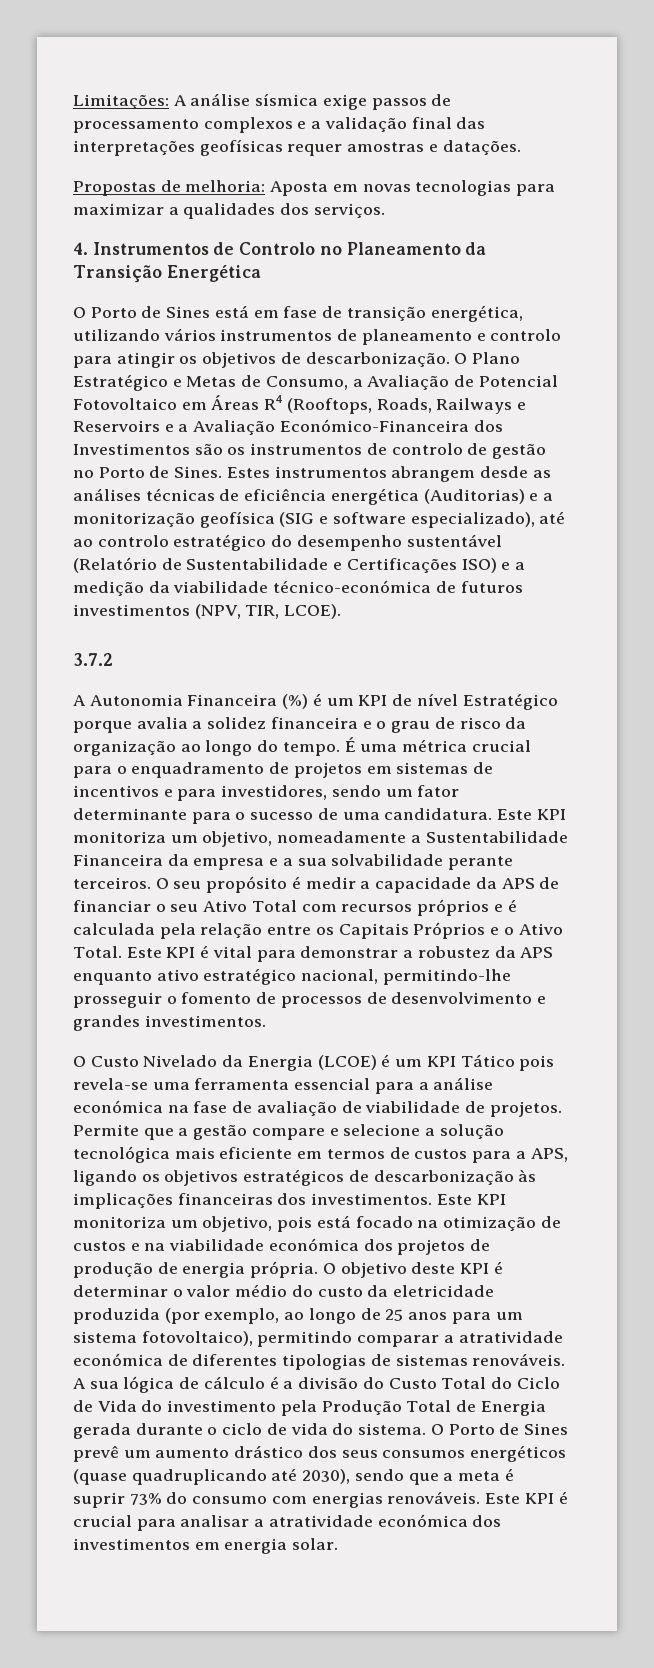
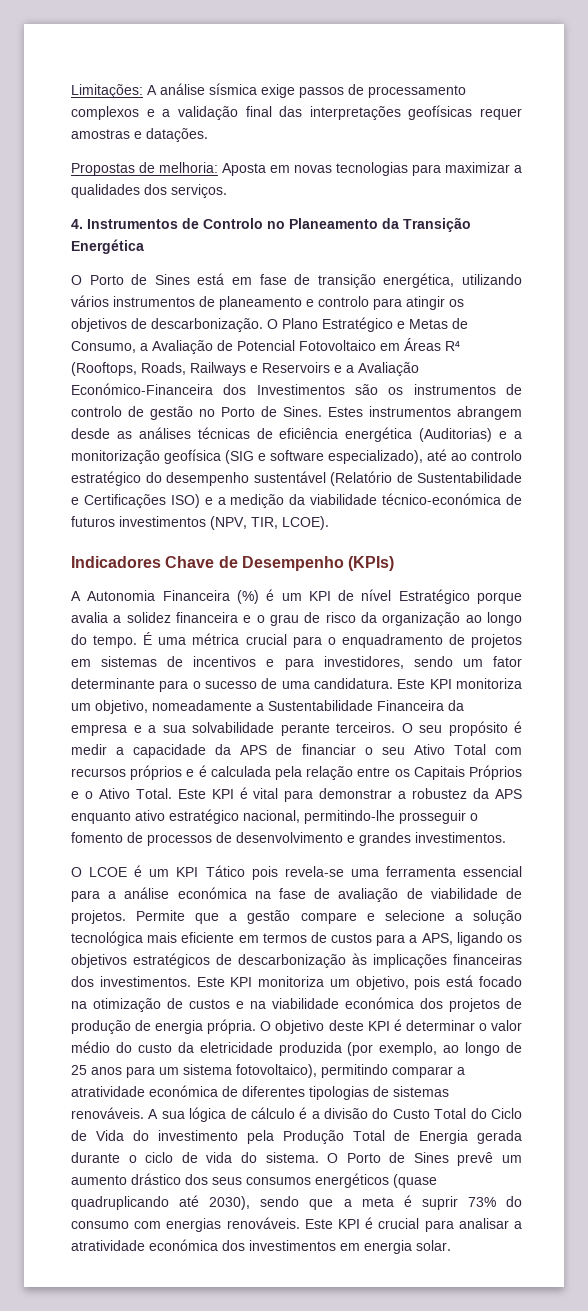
- 3.7.2
+ Indicadores Chave de Desempenho (KPIs)
- O Custo Nivelado da Energia (LCOE) é um KPI Tático pois revela-se uma ferramenta essencial para a análise económica na fase de avaliação de viabilidade de projetos.
+ O LCOE é um KPI Tático pois revela-se uma ferramenta essencial para a análise económica na fase de avaliação de viabilidade de projetos.

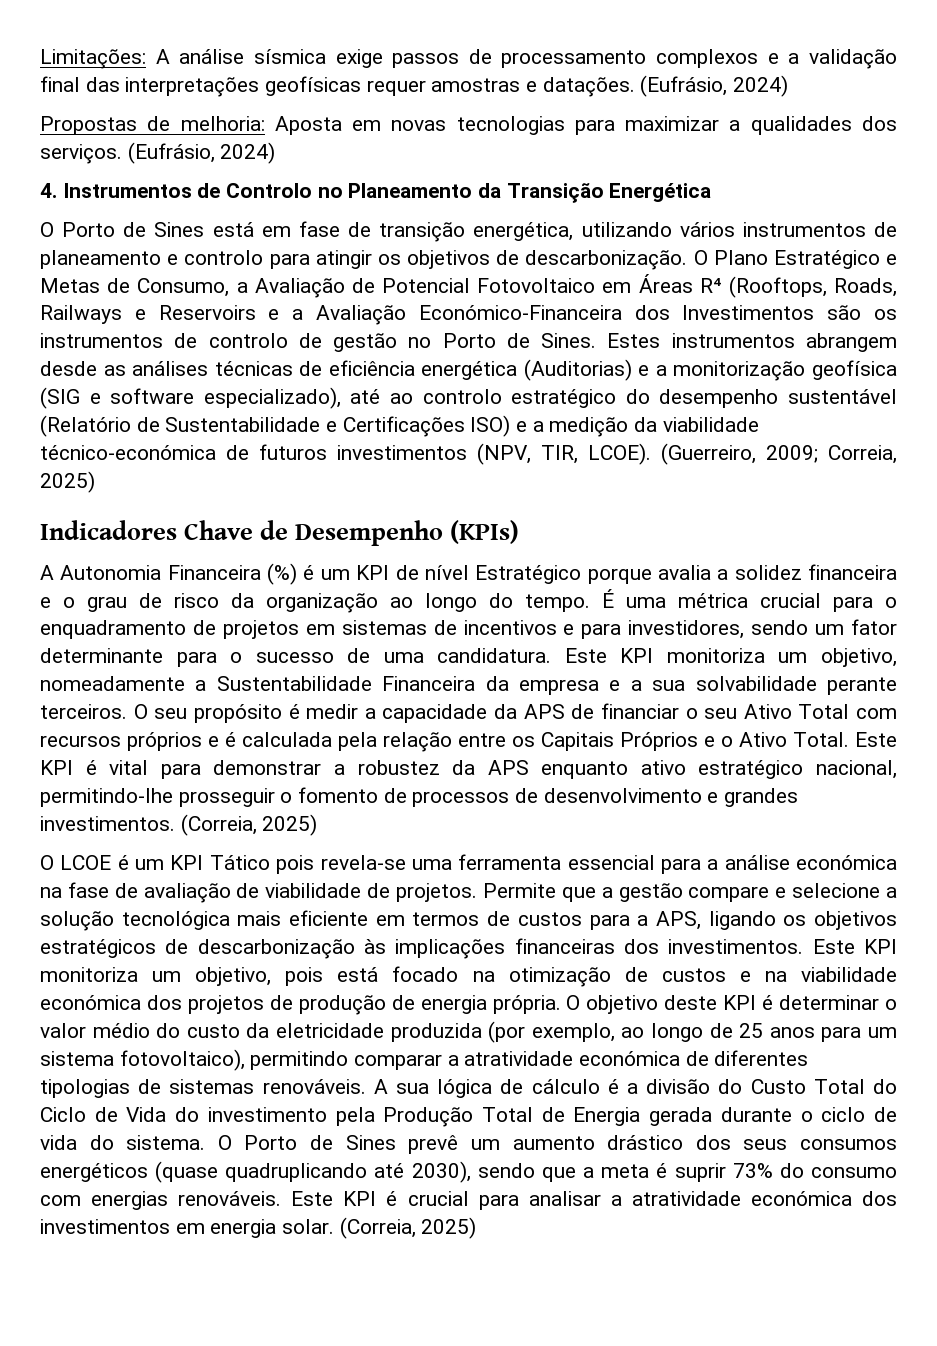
- Limitações: A análise sísmica exige passos de processamento complexos e a validação final das interpretações geofísicas requer amostras e datações.
+ Limitações: A análise sísmica exige passos de processamento complexos e a validação final das interpretações geofísicas requer amostras e datações. (Eufrásio, 2024)
- Propostas de melhoria: Aposta em novas tecnologias para maximizar a qualidades dos serviços.
+ Propostas de melhoria: Aposta em novas tecnologias para maximizar a qualidades dos serviços. (Eufrásio, 2024)
+ (Guerreiro, 2009; Correia, 2025)
- Este KPI é vital para demonstrar a robustez da APS enquanto ativo estratégico nacional, permitindo-lhe prosseguir o fomento de processos de desenvolvimento e grandes investimentos.
+ Este KPI é vital para demonstrar a robustez da APS enquanto ativo estratégico nacional, permitindo-lhe prosseguir o fomento de processos de desenvolvimento e grandes investimentos. (Correia, 2025)
- Este KPI é crucial para analisar a atratividade económica dos investimentos em energia solar.
+ Este KPI é crucial para analisar a atratividade económica dos investimentos em energia solar. (Correia, 2025)

